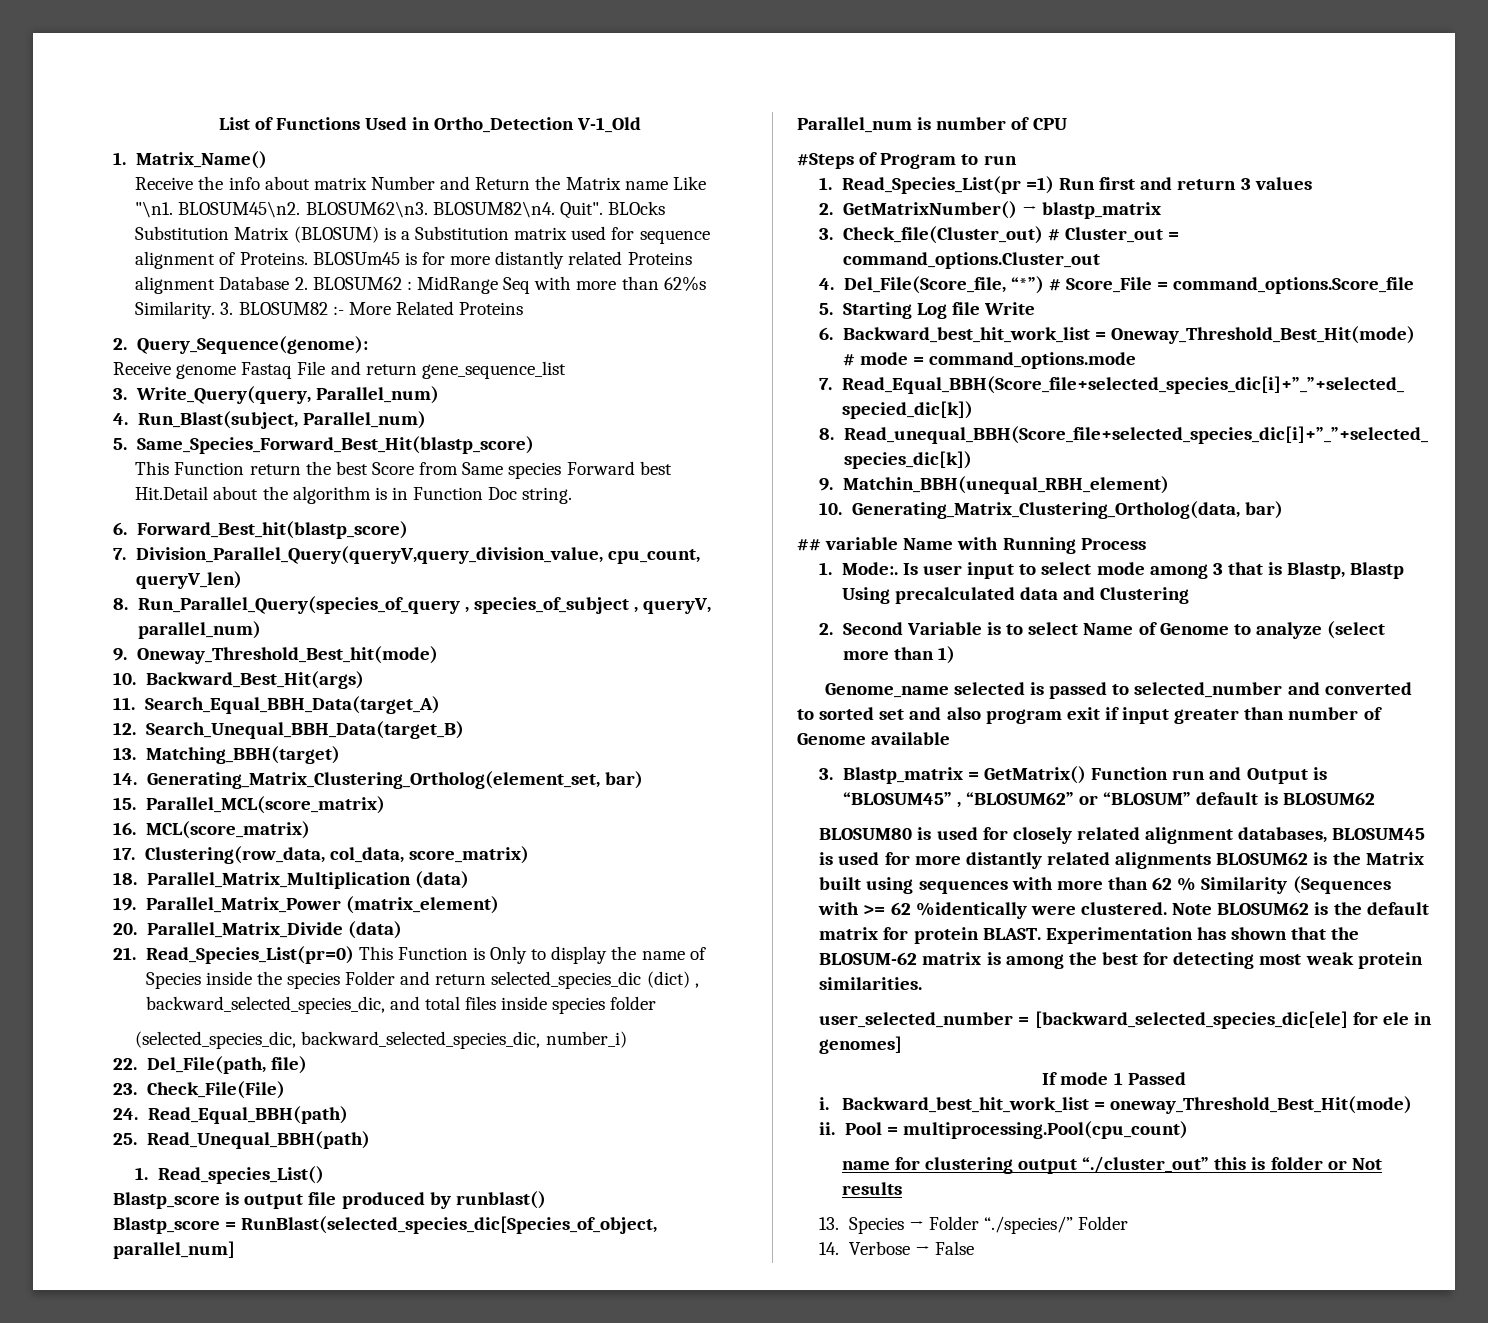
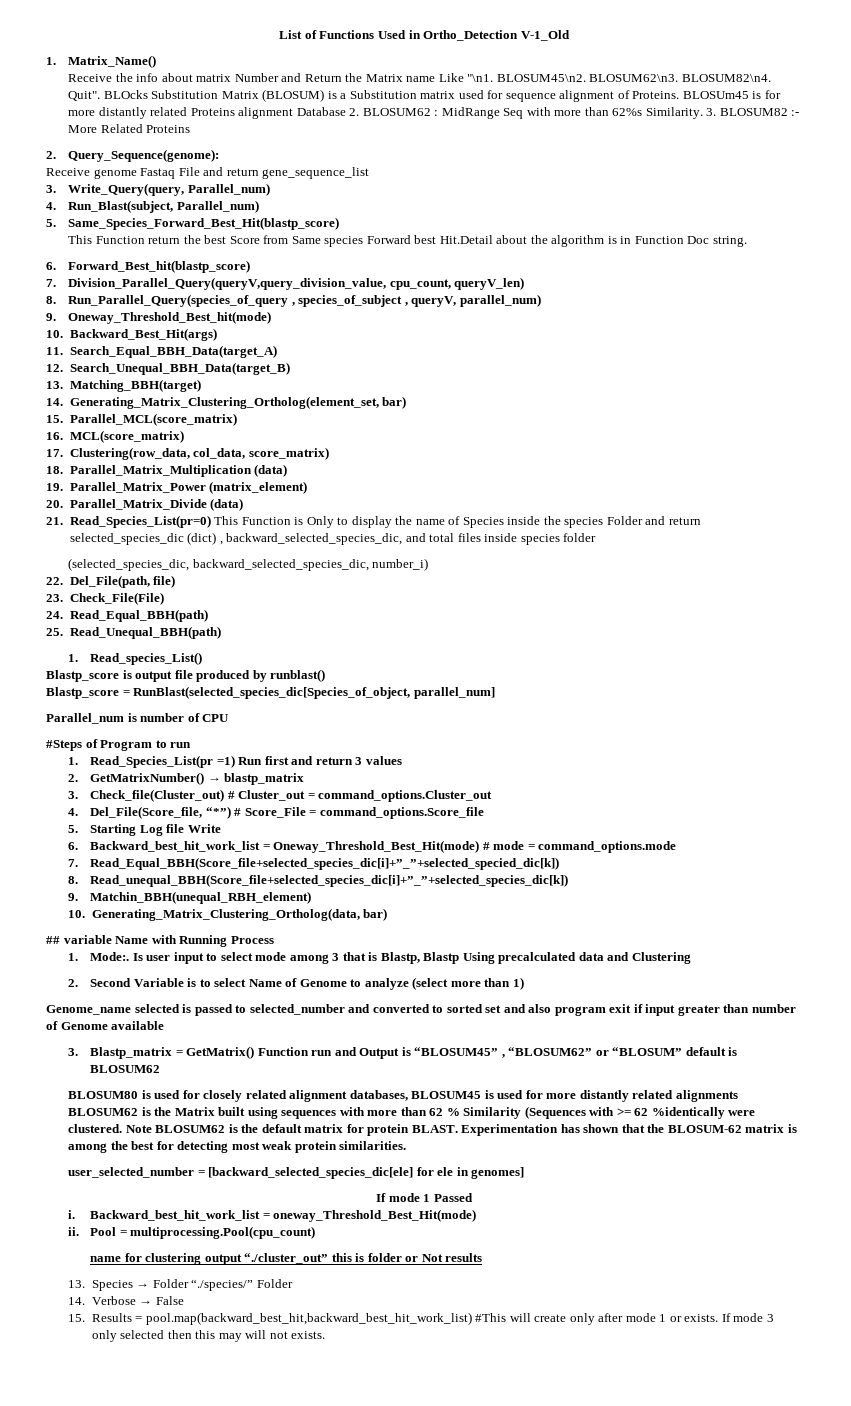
+ 15. Results = pool.map(backward_best_hit,backward_best_hit_work_list) #This will create only after mode 1 or exists. If mode 3 only selected then this may will not exists.

